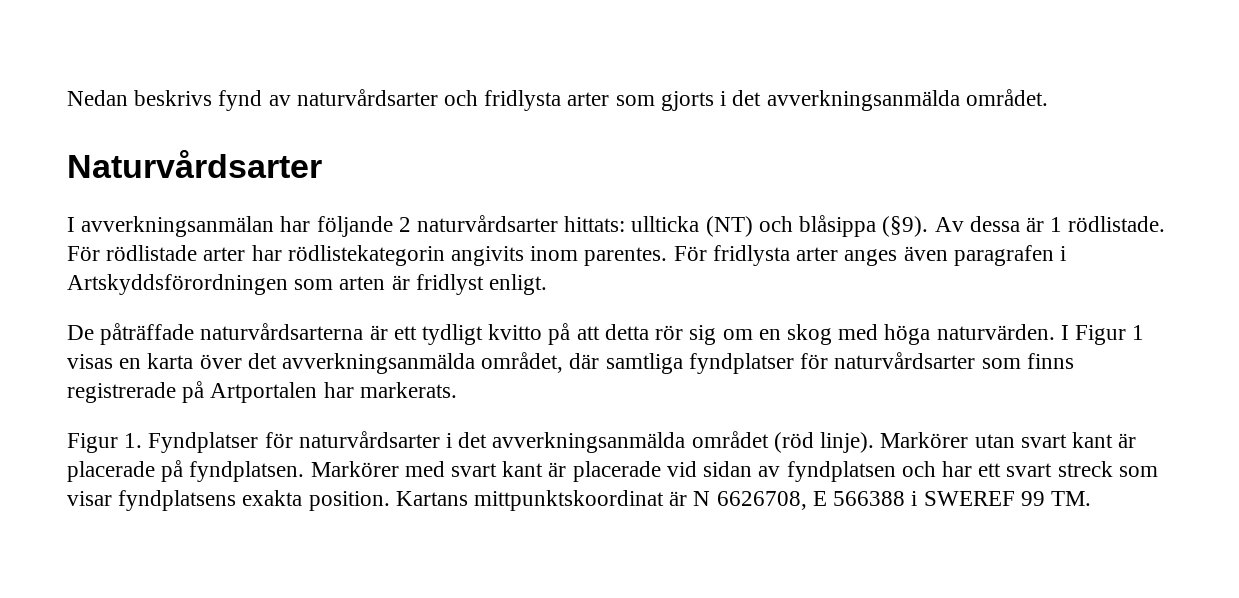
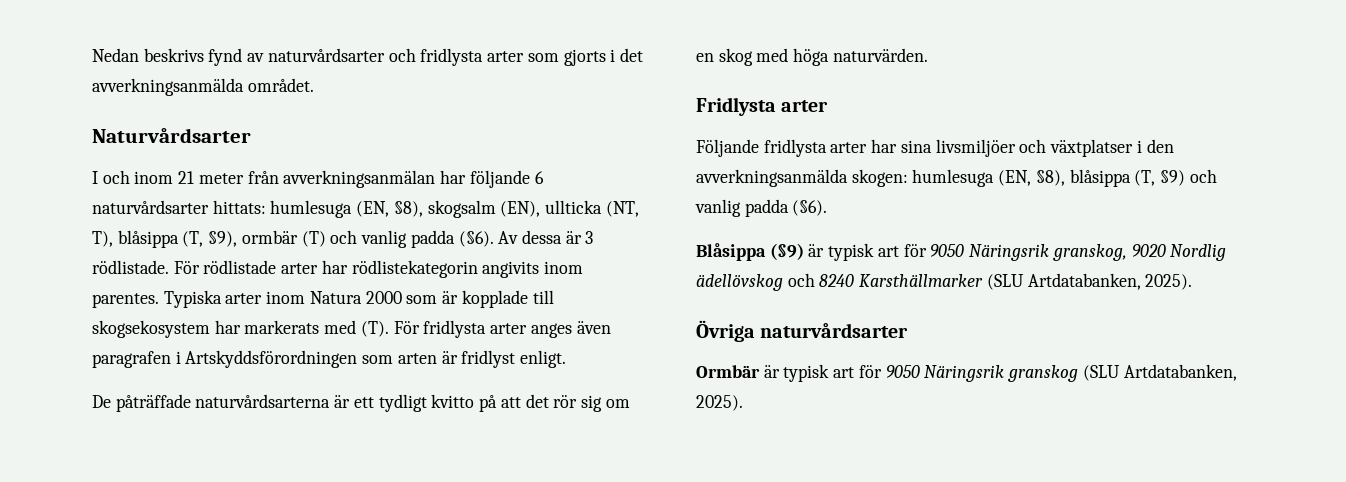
- I avverkningsanmälan har följande 2 naturvårdsarter hittats: ullticka (NT) och blåsippa (§9).
+ I och inom 21 meter från avverkningsanmälan har följande 6 naturvårdsarter hittats: humlesuga (EN, §8), skogsalm (EN), ullticka (NT, T), blåsippa (T, §9), ormbär (T) och vanlig padda (§6).
- Av dessa är 1 rödlistade.
+ Av dessa är 3 rödlistade.
- För fridlysta arter anges även paragrafen i Artskyddsförordningen som arten är fridlyst enligt.
+ Typiska arter inom Natura 2000 som är kopplade till skogsekosystem har markerats med (T). För fridlysta arter anges även paragrafen i Artskyddsförordningen som arten är fridlyst enligt.
- De påträffade naturvårdsarterna är ett tydligt kvitto på att detta rör sig om en skog med höga naturvärden. I Figur 1 visas en karta över det avverkningsanmälda området, där samtliga fyndplatser för naturvårdsarter som finns registrerade på Artportalen har markerats.
- Figur 1. Fyndplatser för naturvårdsarter i det avverkningsanmälda området (röd linje). Markörer utan svart kant är placerade på fyndplatsen. Markörer med svart kant är placerade vid sidan av fyndplatsen och har ett svart streck som visar fyndplatsens exakta position. Kartans mittpunktskoordinat är N 6626708, E 566388 i SWEREF 99 TM.
+ De påträffade naturvårdsarterna är ett tydligt kvitto på att det rör sig om en skog med höga naturvärden.
+ Fridlysta arter
+ Följande fridlysta arter har sina livsmiljöer och växtplatser i den avverkningsanmälda skogen: humlesuga (EN, §8), blåsippa (T, §9) och vanlig padda (§6).
+ Blåsippa (§9) är typisk art för 9050 Näringsrik granskog, 9020 Nordlig ädellövskog och 8240 Karsthällmarker (SLU Artdatabanken, 2025).
+ Övriga naturvårdsarter
+ Ormbär är typisk art för 9050 Näringsrik granskog (SLU Artdatabanken, 2025).

